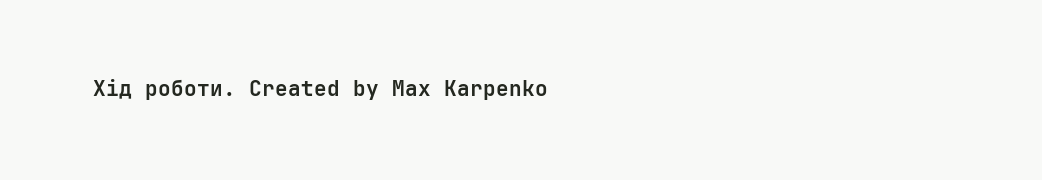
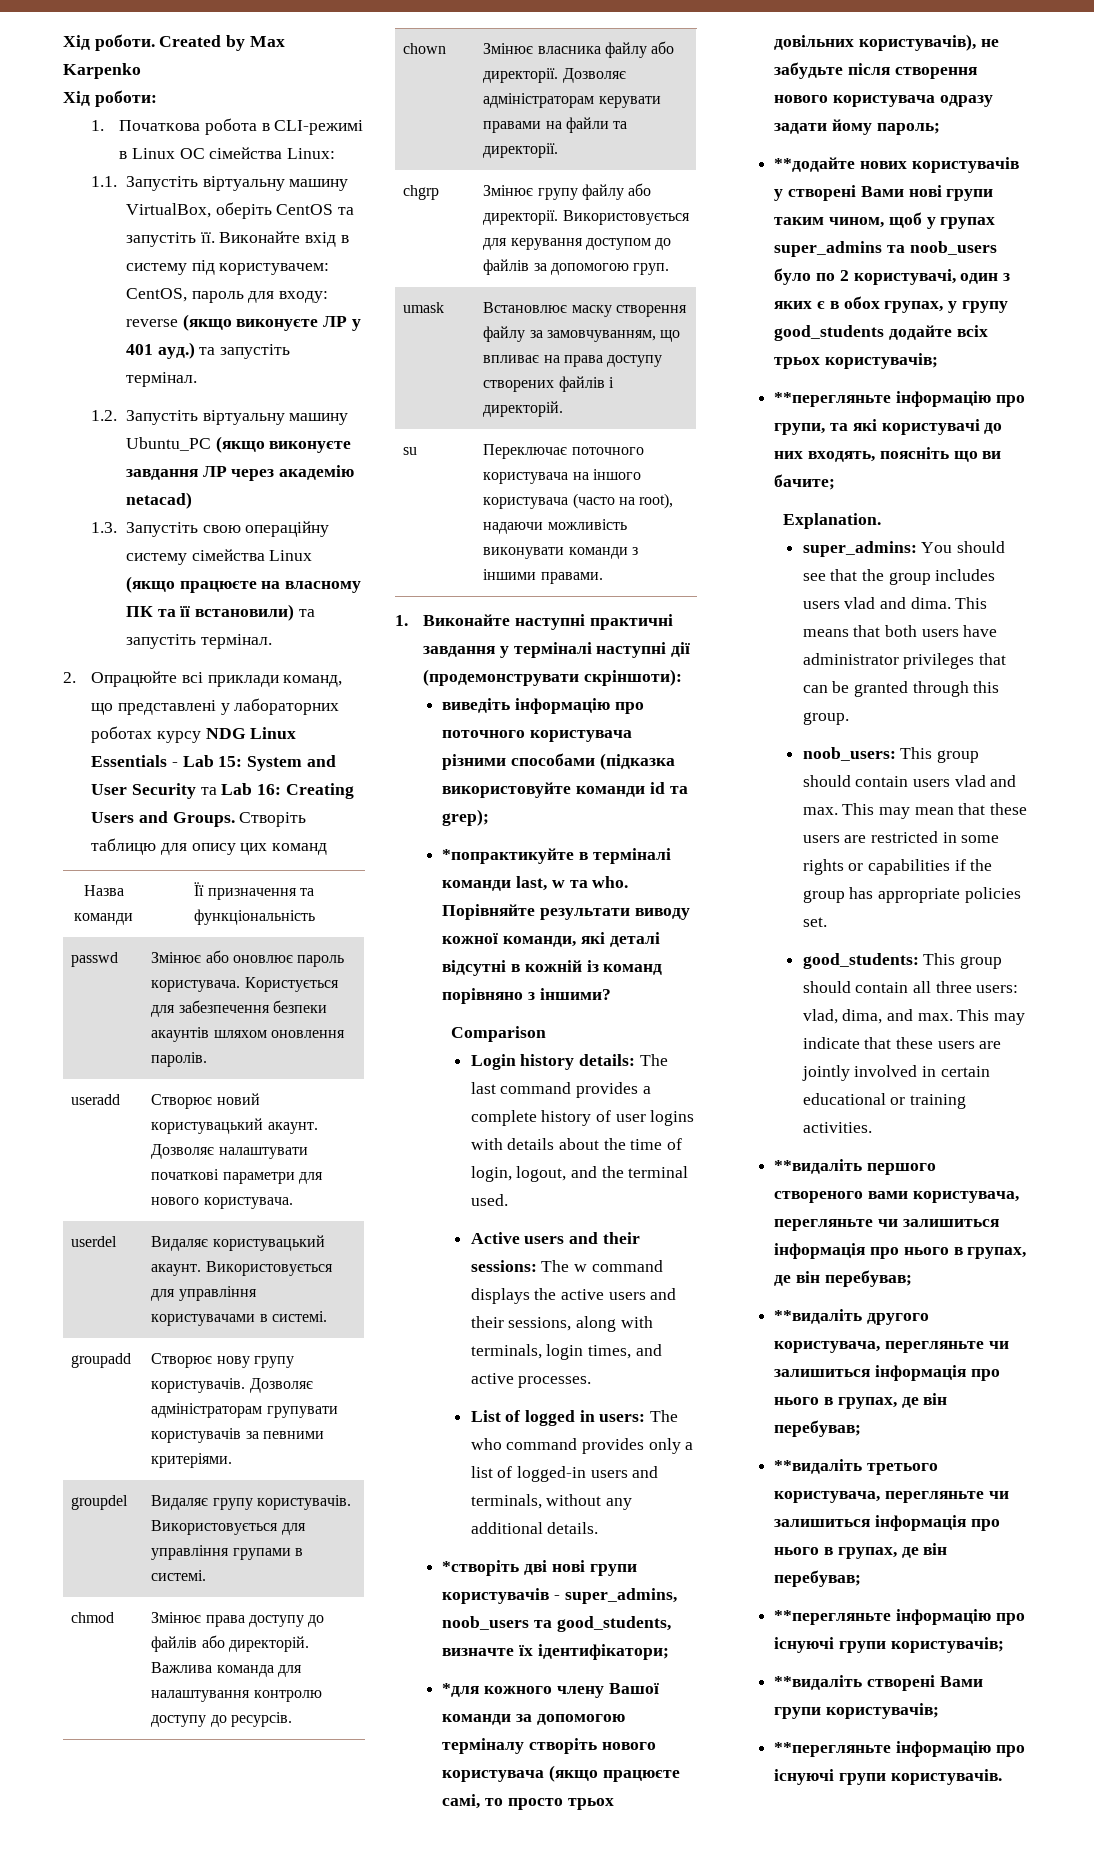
+ Хід роботи:
+ 1. Початкова робота в CLI-режимі в Linux ОС сімейства Linux:
+ 1.1. Запустіть віртуальну машину VirtualBox, оберіть CentOS та запустіть її. Виконайте вхід в систему під користувачем: CentOS, пароль для входу: reverse (якщо виконуєте ЛР у 401 ауд.) та запустіть термінал.
+ 1.2. Запустіть віртуальну машину Ubuntu_PC (якщо виконуєте завдання ЛР через академію netacad)
+ 1.3. Запустіть свою операційну систему сімейства Linux (якщо працюєте на власному ПК та її встановили) та запустіть термінал.
+ 2. Опрацюйте всі приклади команд, що представлені у лабораторних роботах курсу NDG Linux Essentials - Lab 15: System and User Security та Lab 16: Creating Users and Groups. Створіть таблицю для опису цих команд
+ Назва команди | Її призначення та функціональність
+ passwd | Змінює або оновлює пароль користувача. Користується для забезпечення безпеки акаунтів шляхом оновлення паролів.
+ useradd | Створює новий користувацький акаунт. Дозволяє налаштувати початкові параметри для нового користувача.
+ userdel | Видаляє користувацький акаунт. Використовується для управління користувачами в системі.
+ groupadd | Створює нову групу користувачів. Дозволяє адміністраторам групувати користувачів за певними критеріями.
+ groupdel | Видаляє групу користувачів. Використовується для управління групами в системі.
+ chmod | Змінює права доступу до файлів або директорій. Важлива команда для налаштування контролю доступу до ресурсів.
+ chown | Змінює власника файлу або директорії. Дозволяє адміністраторам керувати правами на файли та директорії.
+ chgrp | Змінює групу файлу або директорії. Використовується для керування доступом до файлів за допомогою груп.
+ umask | Встановлює маску створення файлу за замовчуванням, що впливає на права доступу створених файлів і директорій.
+ su | Переключає поточного користувача на іншого користувача (часто на root), надаючи можливість виконувати команди з іншими правами.
+ 1. Виконайте наступні практичні завдання у терміналі наступні дії (продемонструвати скріншоти):
+ виведіть інформацію про поточного користувача різними способами (підказка використовуйте команди id та grep);
+ *попрактикуйте в терміналі команди last, w та who. Порівняйте результати виводу кожної команди, які деталі відсутні в кожній із команд порівняно з іншими?
+ Comparison
+ Login history details: The last command provides a complete history of user logins with details about the time of login, logout, and the terminal used.
+ Active users and their sessions: The w command displays the active users and their sessions, along with terminals, login times, and active processes.
+ List of logged in users: The who command provides only a list of logged-in users and terminals, without any additional details.
+ *створіть дві нові групи користувачів - super_admins, noob_users та good_students, визначте їх ідентифікатори;
+ *для кожного члену Вашої команди за допомогою терміналу створіть нового користувача (якщо працюєте самі, то просто трьох довільних користувачів), не забудьте після створення нового користувача одразу задати йому пароль;
+ **додайте нових користувачів у створені Вами нові групи таким чином, щоб у групах super_admins та noob_users було по 2 користувачі, один з яких є в обох групах, у групу good_students додайте всіх трьох користувачів;
+ **перегляньте інформацію про групи, та які користувачі до них входять, поясніть що ви бачите;
+ Explanation.
+ super_admins: You should see that the group includes users vlad and dima. This means that both users have administrator privileges that can be granted through this group.
+ noob_users: This group should contain users vlad and max. This may mean that these users are restricted in some rights or capabilities if the group has appropriate policies set.
+ good_students: This group should contain all three users: vlad, dima, and max. This may indicate that these users are jointly involved in certain educational or training activities.
+ **видаліть першого створеного вами користувача, перегляньте чи залишиться інформація про нього в групах, де він перебував;
+ **видаліть другого користувача, перегляньте чи залишиться інформація про нього в групах, де він перебував;
+ **видаліть третього користувача, перегляньте чи залишиться інформація про нього в групах, де він перебував;
+ **перегляньте інформацію про існуючі групи користувачів;
+ **видаліть створені Вами групи користувачів;
+ **перегляньте інформацію про існуючі групи користувачів.

